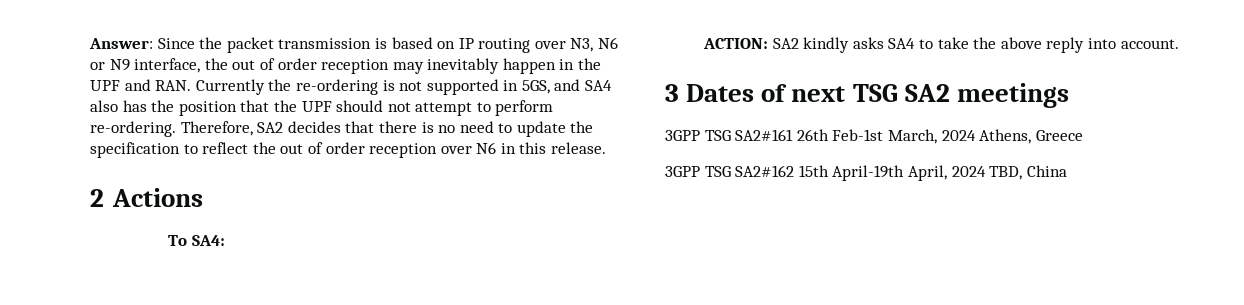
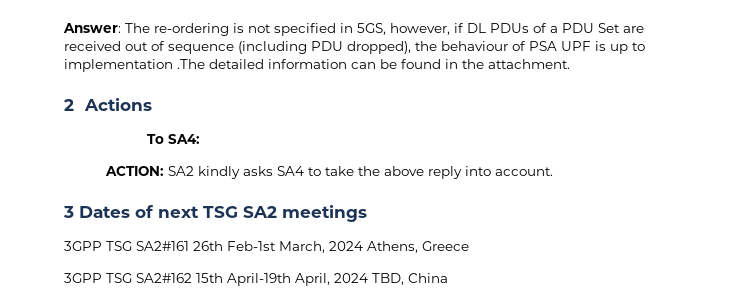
- Answer: Since the packet transmission is based on IP routing over N3, N6 or N9 interface, the out of order reception may inevitably happen in the UPF and RAN. Currently the re-ordering is not supported in 5GS, and SA4 also has the position that the UPF should not attempt to perform re-ordering. Therefore, SA2 decides that there is no need to update the specification to reflect the out of order reception over N6 in this release.
+ Answer: The re-ordering is not specified in 5GS, however, if DL PDUs of a PDU Set are received out of sequence (including PDU dropped), the behaviour of PSA UPF is up to implementation .The detailed information can be found in the attachment.

